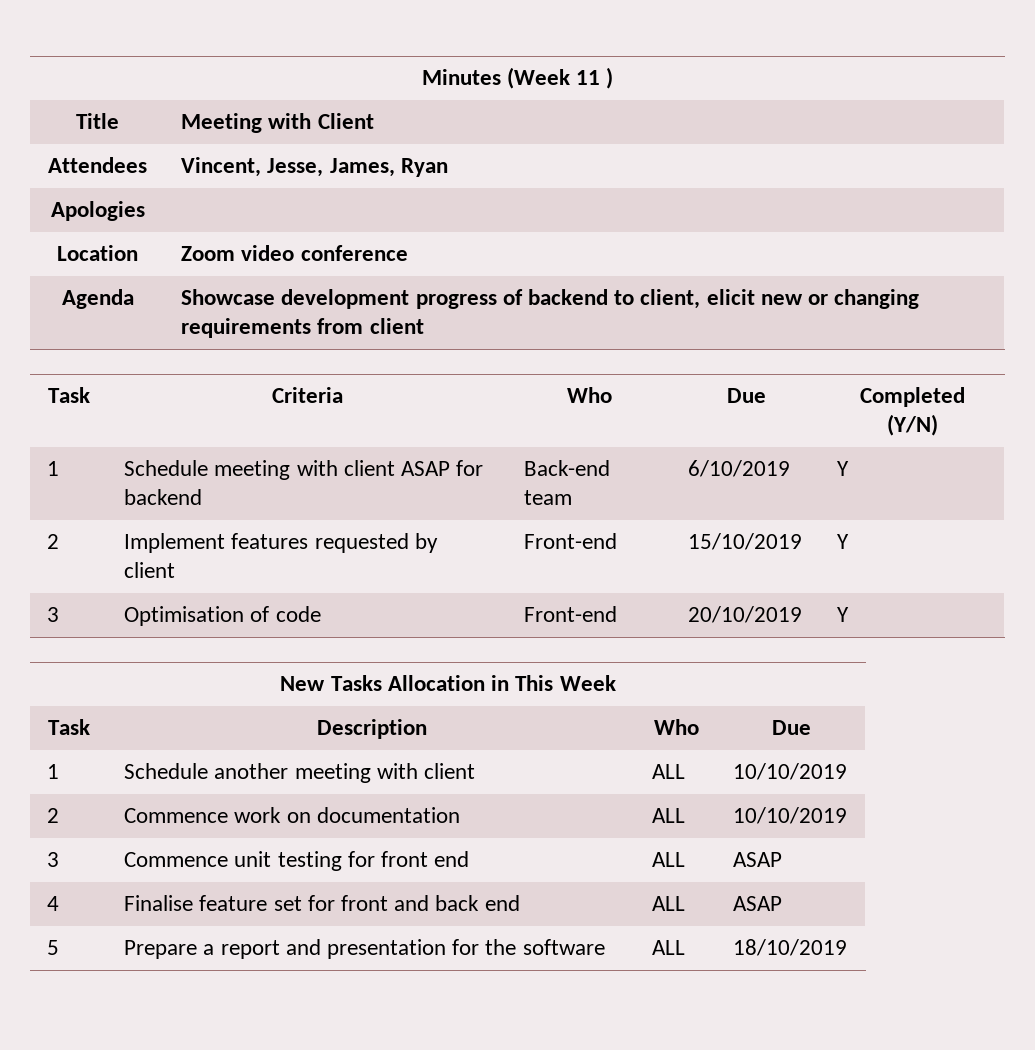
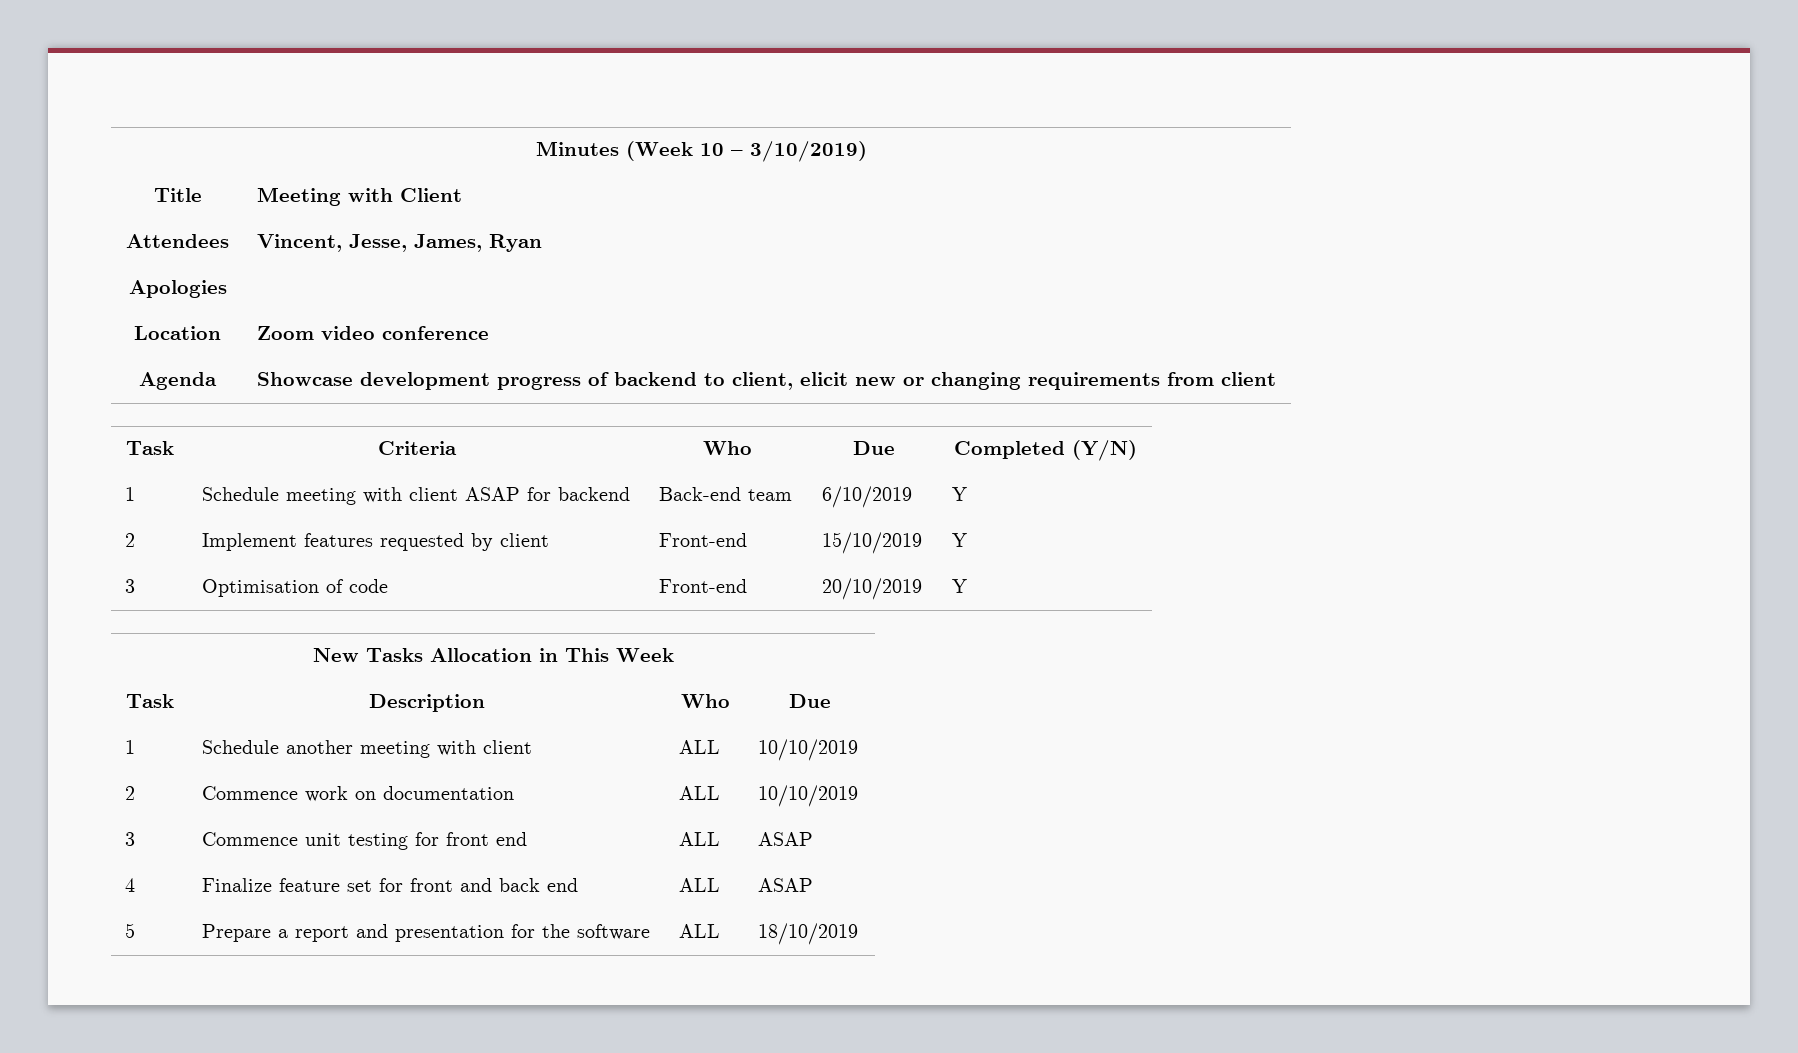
- Minutes (Week 11 )
+ Minutes (Week 10 – 3/10/2019)
- 4 | Finalise feature set for front and back end | ALL | ASAP
+ 4 | Finalize feature set for front and back end | ALL | ASAP

